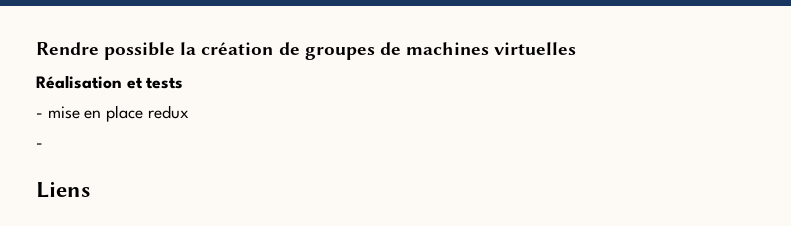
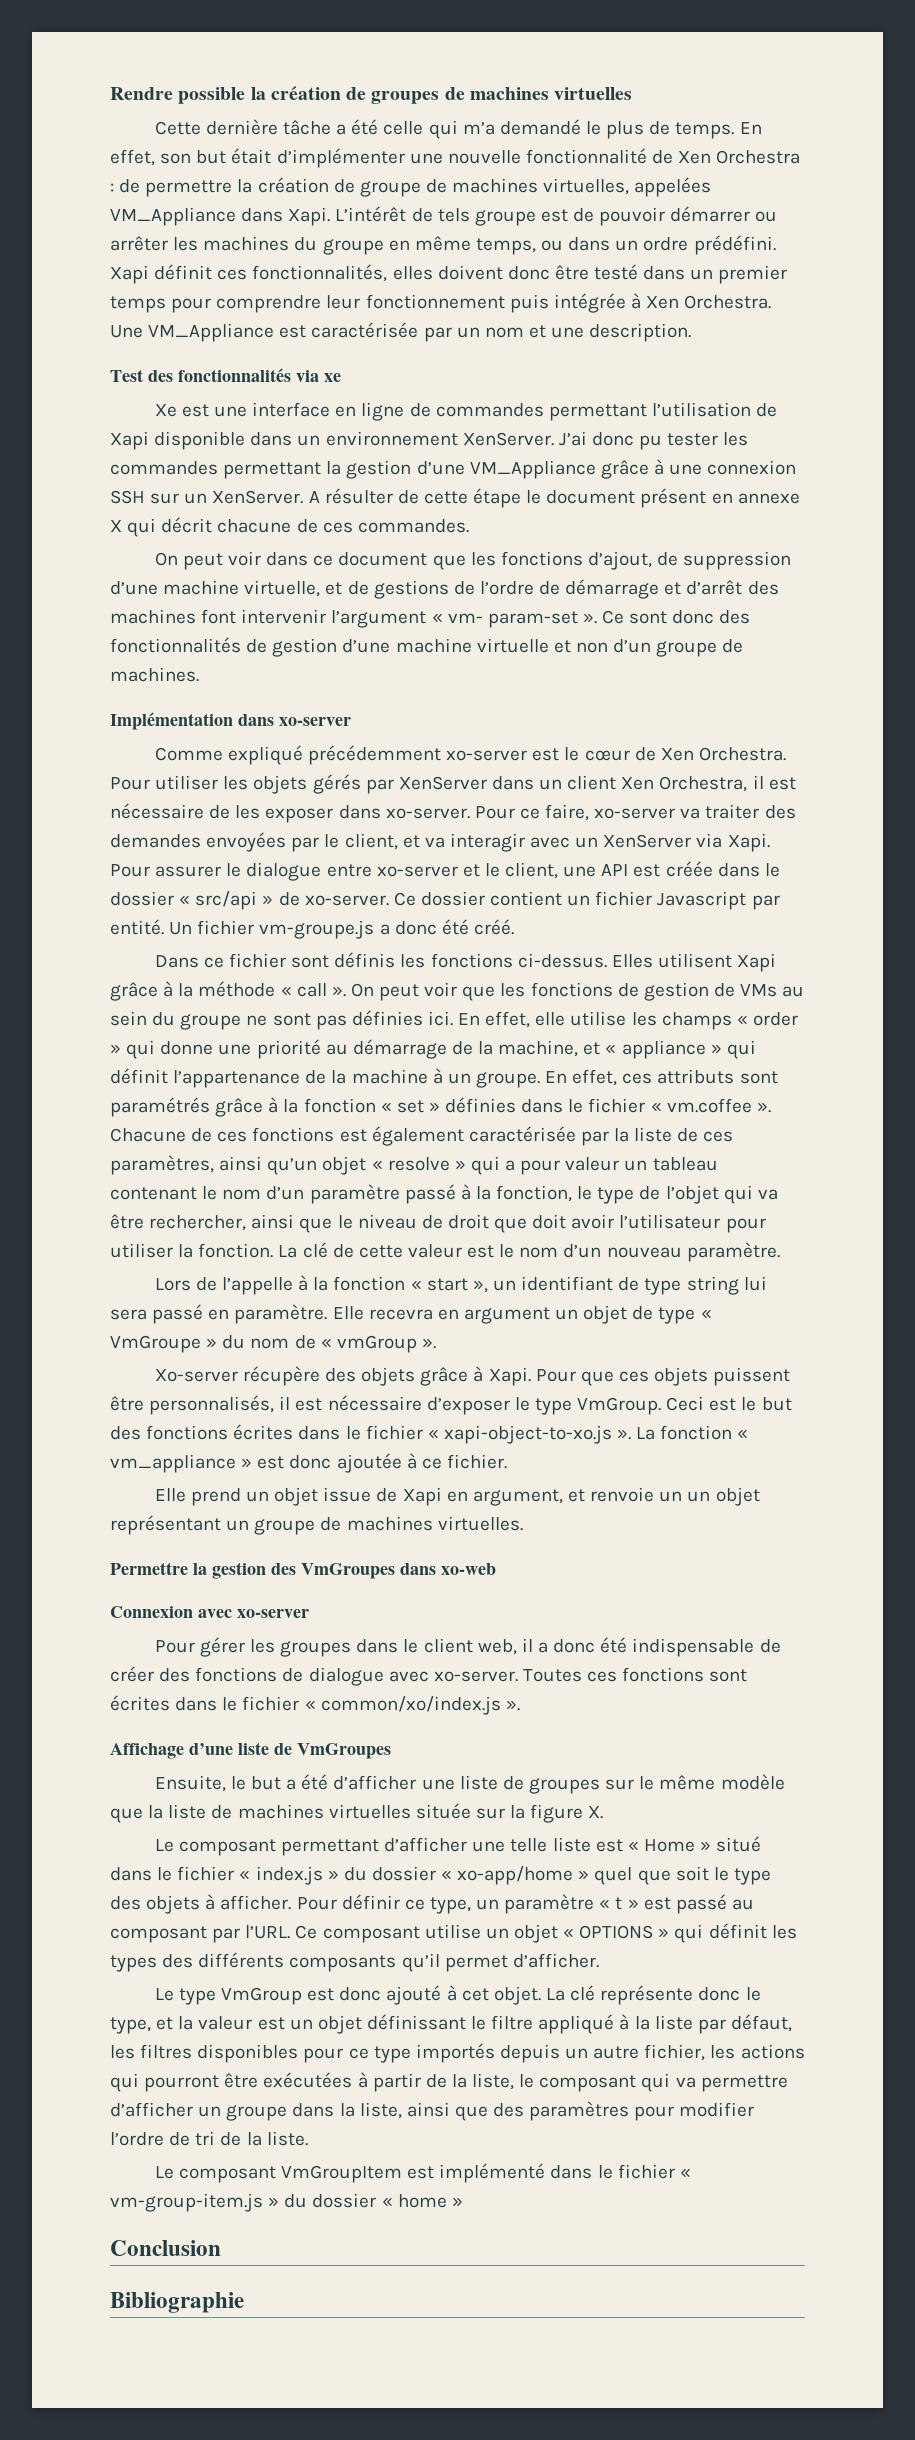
- Réalisation et tests
- - mise en place redux
- -
- Liens
+ Cette dernière tâche a été celle qui m’a demandé le plus de temps. En effet, son but était d’implémenter une nouvelle fonctionnalité de Xen Orchestra : de permettre la création de groupe de machines virtuelles, appelées VM_Appliance dans Xapi. L’intérêt de tels groupe est de pouvoir démarrer ou arrêter les machines du groupe en même temps, ou dans un ordre prédéfini. Xapi définit ces fonctionnalités, elles doivent donc être testé dans un premier temps pour comprendre leur fonctionnement puis intégrée à Xen Orchestra. Une VM_Appliance est caractérisée par un nom et une description.
+ Test des fonctionnalités via xe
+ Xe est une interface en ligne de commandes permettant l’utilisation de Xapi disponible dans un environnement XenServer. J’ai donc pu tester les commandes permettant la gestion d’une VM_Appliance grâce à une connexion SSH sur un XenServer. A résulter de cette étape le document présent en annexe X qui décrit chacune de ces commandes.
+ On peut voir dans ce document que les fonctions d’ajout, de suppression d’une machine virtuelle, et de gestions de l’ordre de démarrage et d’arrêt des machines font intervenir l’argument « vm- param-set ». Ce sont donc des fonctionnalités de gestion d’une machine virtuelle et non d’un groupe de machines.
+ Implémentation dans xo-server
+ Comme expliqué précédemment xo-server est le cœur de Xen Orchestra. Pour utiliser les objets gérés par XenServer dans un client Xen Orchestra, il est nécessaire de les exposer dans xo-server. Pour ce faire, xo-server va traiter des demandes envoyées par le client, et va interagir avec un XenServer via Xapi. Pour assurer le dialogue entre xo-server et le client, une API est créée dans le dossier « src/api » de xo-server. Ce dossier contient un fichier Javascript par entité. Un fichier vm-groupe.js a donc été créé.
+ Dans ce fichier sont définis les fonctions ci-dessus. Elles utilisent Xapi grâce à la méthode « call ». On peut voir que les fonctions de gestion de VMs au sein du groupe ne sont pas définies ici. En effet, elle utilise les champs « order » qui donne une priorité au démarrage de la machine, et « appliance » qui définit l’appartenance de la machine à un groupe. En effet, ces attributs sont paramétrés grâce à la fonction « set » définies dans le fichier « vm.coffee ». Chacune de ces fonctions est également caractérisée par la liste de ces paramètres, ainsi qu’un objet « resolve » qui a pour valeur un tableau contenant le nom d’un paramètre passé à la fonction, le type de l’objet qui va être rechercher, ainsi que le niveau de droit que doit avoir l’utilisateur pour utiliser la fonction. La clé de cette valeur est le nom d’un nouveau paramètre.
+ Lors de l’appelle à la fonction « start », un identifiant de type string lui sera passé en paramètre. Elle recevra en argument un objet de type « VmGroupe » du nom de « vmGroup ».
+ Xo-server récupère des objets grâce à Xapi. Pour que ces objets puissent être personnalisés, il est nécessaire d’exposer le type VmGroup. Ceci est le but des fonctions écrites dans le fichier « xapi-object-to-xo.js ». La fonction « vm_appliance » est donc ajoutée à ce fichier.
+ Elle prend un objet issue de Xapi en argument, et renvoie un un objet représentant un groupe de machines virtuelles.
+ Permettre la gestion des VmGroupes dans xo-web
+ Connexion avec xo-server
+ Pour gérer les groupes dans le client web, il a donc été indispensable de créer des fonctions de dialogue avec xo-server. Toutes ces fonctions sont écrites dans le fichier « common/xo/index.js ».
+ Affichage d’une liste de VmGroupes
+ Ensuite, le but a été d’afficher une liste de groupes sur le même modèle que la liste de machines virtuelles située sur la figure X.
+ Le composant permettant d’afficher une telle liste est « Home » situé dans le fichier « index.js » du dossier « xo-app/home » quel que soit le type des objets à afficher. Pour définir ce type, un paramètre « t » est passé au composant par l’URL. Ce composant utilise un objet « OPTIONS » qui définit les types des différents composants qu’il permet d’afficher.
+ Le type VmGroup est donc ajouté à cet objet. La clé représente donc le type, et la valeur est un objet définissant le filtre appliqué à la liste par défaut, les filtres disponibles pour ce type importés depuis un autre fichier, les actions qui pourront être exécutées à partir de la liste, le composant qui va permettre d’afficher un groupe dans la liste, ainsi que des paramètres pour modifier l’ordre de tri de la liste.
+ Le composant VmGroupItem est implémenté dans le fichier « vm-group-item.js » du dossier « home »
+ Conclusion
+ Bibliographie

